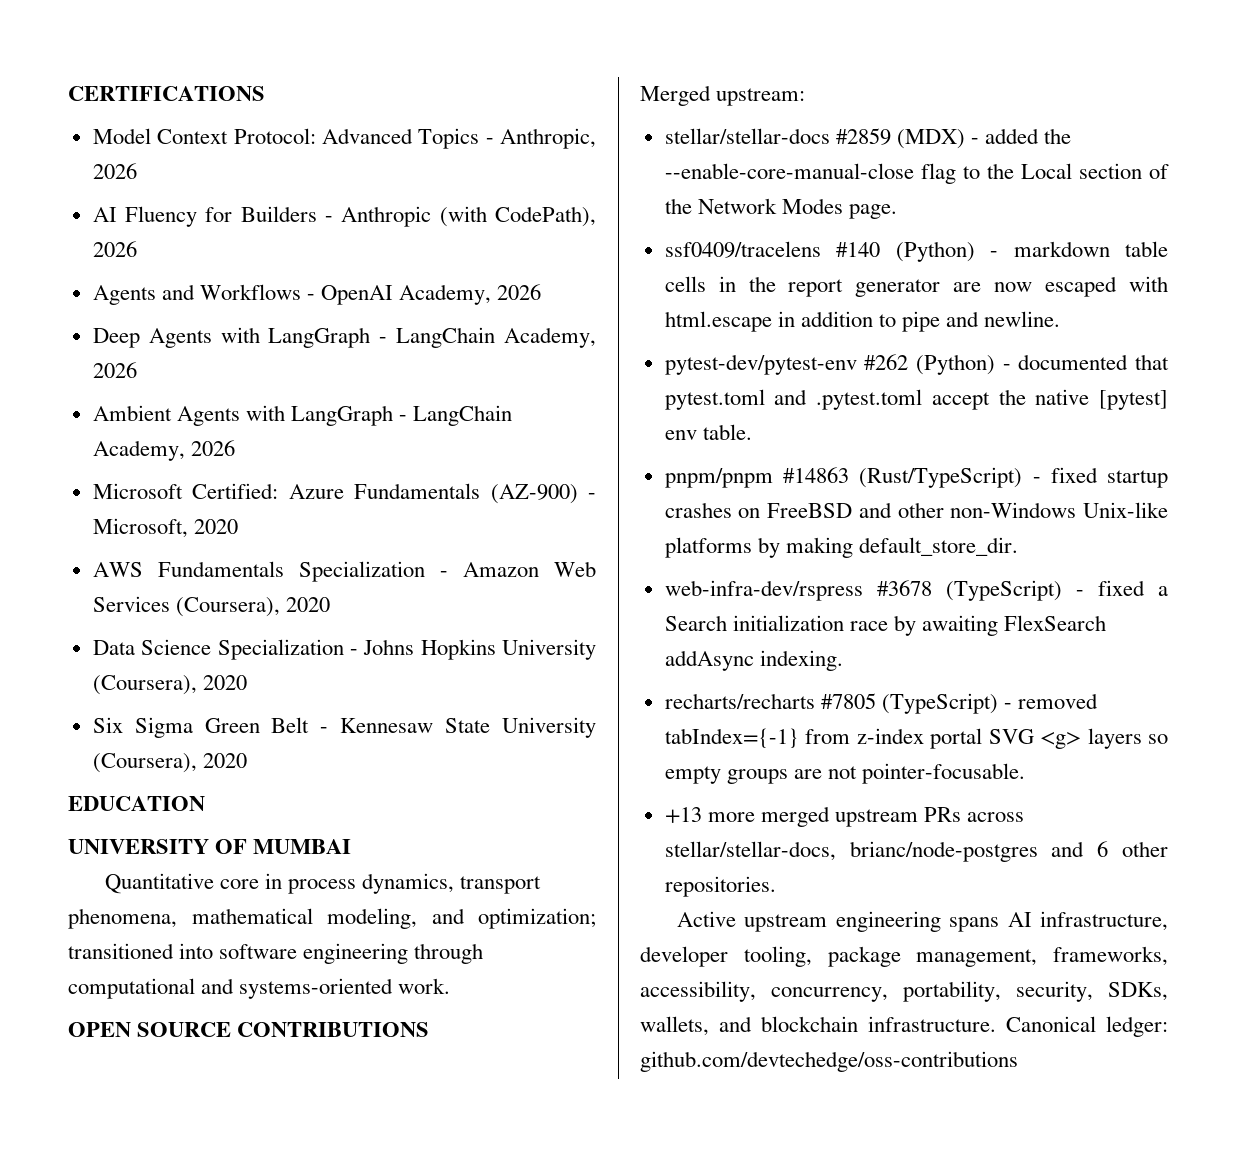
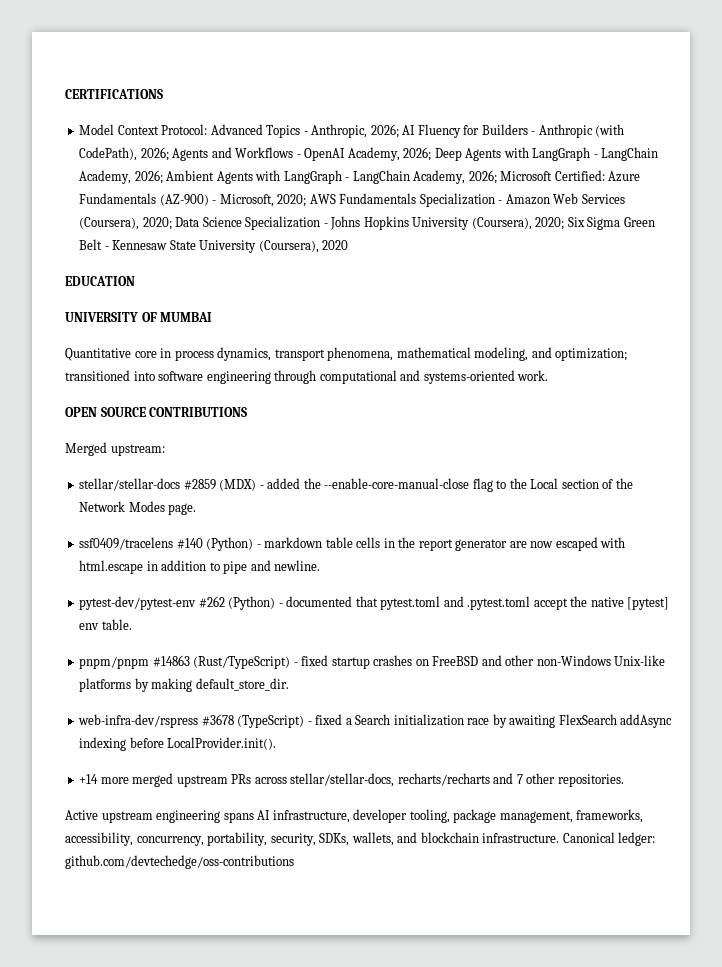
- Advanced Topics - Anthropic, 2026
- AI Fluency for Builders - Anthropic (with CodePath), 2026
- Agents and Workflows - OpenAI Academy, 2026
- Deep Agents with LangGraph - LangChain Academy, 2026
- Ambient Agents with LangGraph - LangChain Academy, 2026
- Microsoft Certified:
+ Advanced Topics - Anthropic, 2026; AI Fluency for Builders - Anthropic (with CodePath), 2026; Agents and Workflows - OpenAI Academy, 2026; Deep Agents with LangGraph - LangChain Academy, 2026; Ambient Agents with LangGraph - LangChain Academy, 2026; Microsoft Certified:
- Azure Fundamentals (AZ-900) - Microsoft, 2020
- AWS Fundamentals Specialization - Amazon Web Services (Coursera), 2020
- Data Science Specialization - Johns Hopkins University (Coursera), 2020
- Six Sigma Green Belt - Kennesaw State University (Coursera), 2020
+ Azure Fundamentals (AZ-900) - Microsoft, 2020; AWS Fundamentals Specialization - Amazon Web Services (Coursera), 2020; Data Science Specialization - Johns Hopkins University (Coursera), 2020; Six Sigma Green Belt - Kennesaw State University (Coursera), 2020
- web-infra-dev/rspress #3678 (TypeScript) - fixed a Search initialization race by awaiting FlexSearch addAsync indexing.
- recharts/recharts #7805 (TypeScript) - removed tabIndex={-1} from z-index portal SVG <g> layers so empty groups are not pointer-focusable.
- +13 more merged upstream PRs across stellar/stellar-docs, brianc/node-postgres and 6 other repositories.
+ web-infra-dev/rspress #3678 (TypeScript) - fixed a Search initialization race by awaiting FlexSearch addAsync indexing before LocalProvider.init().
+ +14 more merged upstream PRs across stellar/stellar-docs, recharts/recharts and 7 other repositories.

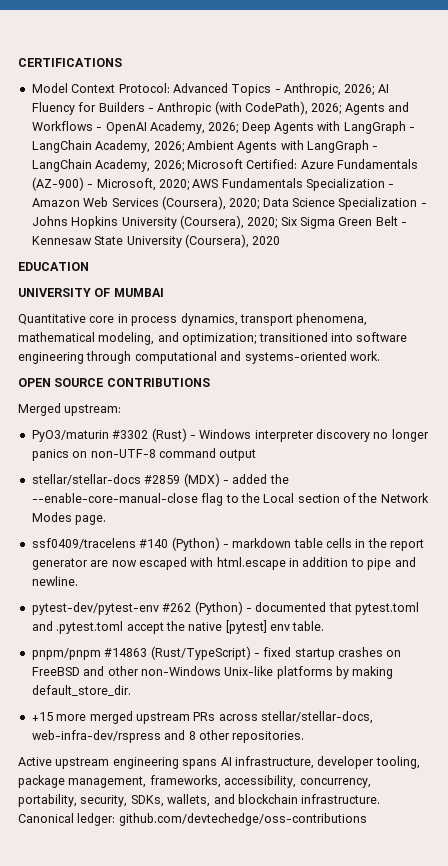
+ PyO3/maturin #3302 (Rust) - Windows interpreter discovery no longer panics on non-UTF-8 command output
- web-infra-dev/rspress #3678 (TypeScript) - fixed a Search initialization race by awaiting FlexSearch addAsync indexing before LocalProvider.init().
- +14 more merged upstream PRs across stellar/stellar-docs, recharts/recharts and 7 other repositories.
+ +15 more merged upstream PRs across stellar/stellar-docs, web-infra-dev/rspress and 8 other repositories.

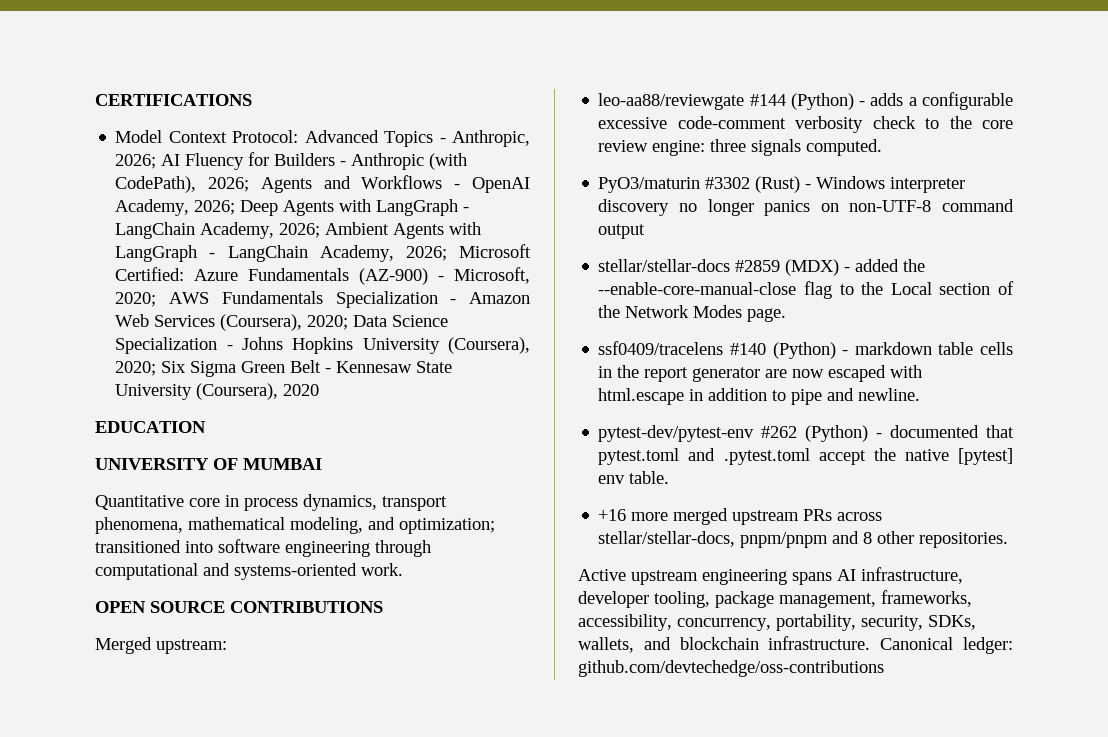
+ leo-aa88/reviewgate #144 (Python) - adds a configurable excessive code-comment verbosity check to the core review engine: three signals computed.
- pnpm/pnpm #14863 (Rust/TypeScript) - fixed startup crashes on FreeBSD and other non-Windows Unix-like platforms by making default_store_dir.
- +15 more merged upstream PRs across stellar/stellar-docs, web-infra-dev/rspress and 8 other repositories.
+ +16 more merged upstream PRs across stellar/stellar-docs, pnpm/pnpm and 8 other repositories.

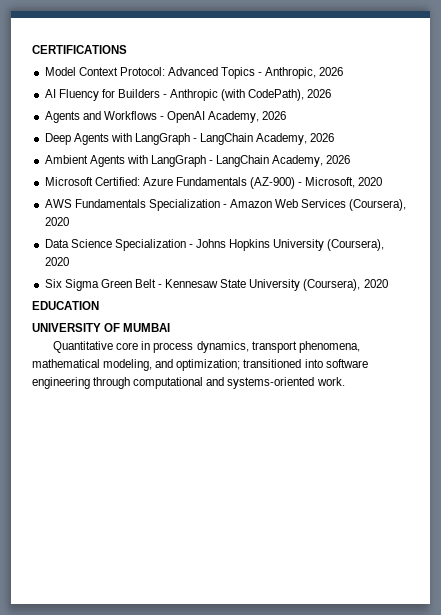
- Advanced Topics - Anthropic, 2026; AI Fluency for Builders - Anthropic (with CodePath), 2026; Agents and Workflows - OpenAI Academy, 2026; Deep Agents with LangGraph - LangChain Academy, 2026; Ambient Agents with LangGraph - LangChain Academy, 2026; Microsoft Certified:
+ Advanced Topics - Anthropic, 2026
+ AI Fluency for Builders - Anthropic (with CodePath), 2026
+ Agents and Workflows - OpenAI Academy, 2026
+ Deep Agents with LangGraph - LangChain Academy, 2026
+ Ambient Agents with LangGraph - LangChain Academy, 2026
+ Microsoft Certified:
- Azure Fundamentals (AZ-900) - Microsoft, 2020; AWS Fundamentals Specialization - Amazon Web Services (Coursera), 2020; Data Science Specialization - Johns Hopkins University (Coursera), 2020; Six Sigma Green Belt - Kennesaw State University (Coursera), 2020
+ Azure Fundamentals (AZ-900) - Microsoft, 2020
+ AWS Fundamentals Specialization - Amazon Web Services (Coursera), 2020
+ Data Science Specialization - Johns Hopkins University (Coursera), 2020
+ Six Sigma Green Belt - Kennesaw State University (Coursera), 2020
- OPEN SOURCE CONTRIBUTIONS
- Merged upstream:
- leo-aa88/reviewgate #144 (Python) - adds a configurable excessive code-comment verbosity check to the core review engine: three signals computed.
- PyO3/maturin #3302 (Rust) - Windows interpreter discovery no longer panics on non-UTF-8 command output
- stellar/stellar-docs #2859 (MDX) - added the --enable-core-manual-close flag to the Local section of the Network Modes page.
- ssf0409/tracelens #140 (Python) - markdown table cells in the report generator are now escaped with html.escape in addition to pipe and newline.
- pytest-dev/pytest-env #262 (Python) - documented that pytest.toml and .pytest.toml accept the native [pytest] env table.
- +16 more merged upstream PRs across stellar/stellar-docs, pnpm/pnpm and 8 other repositories.
- Active upstream engineering spans AI infrastructure, developer tooling, package management, frameworks, accessibility, concurrency, portability, security, SDKs, wallets, and blockchain infrastructure. Canonical ledger: github.com/devtechedge/oss-contributions

